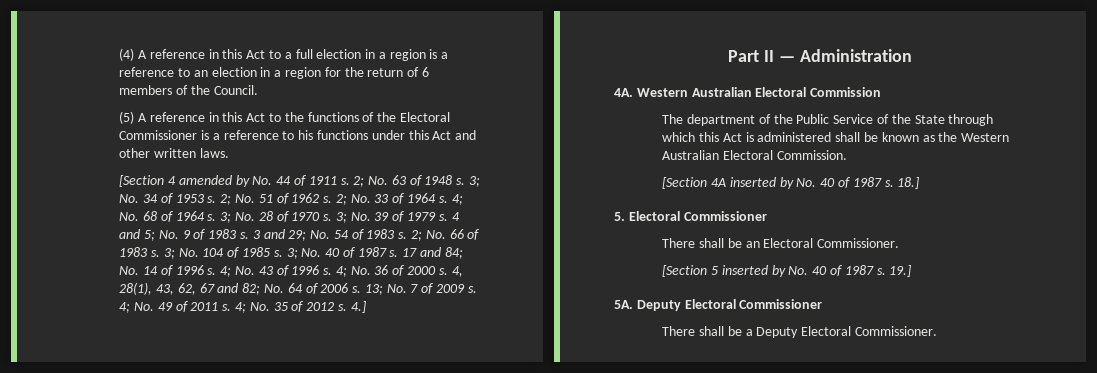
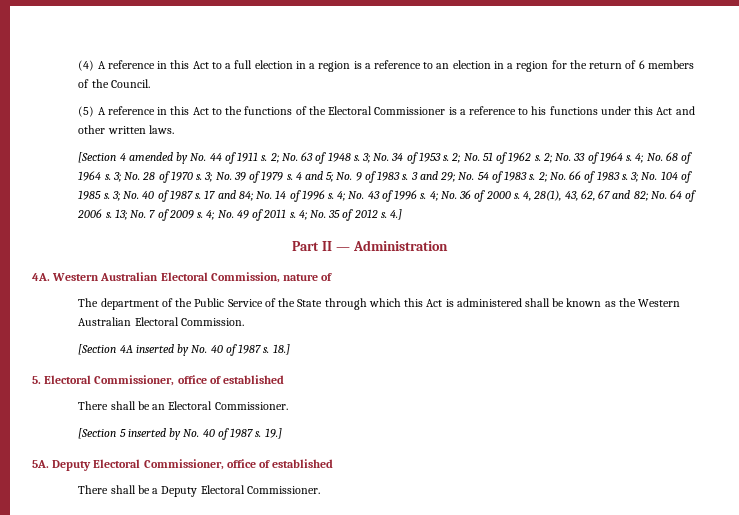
- Western Australian Electoral Commission
+ Western Australian Electoral Commission, nature of
- 5. Electoral Commissioner
+ 5. Electoral Commissioner, office of established
- Deputy Electoral Commissioner
+ Deputy Electoral Commissioner, office of established

